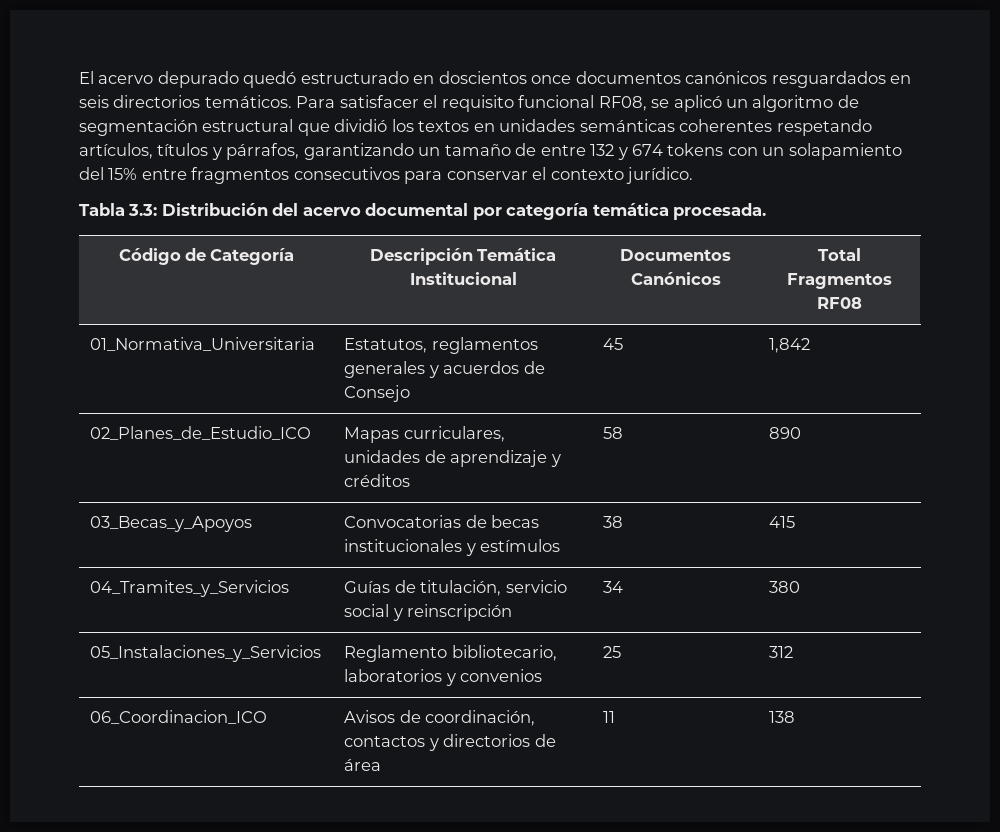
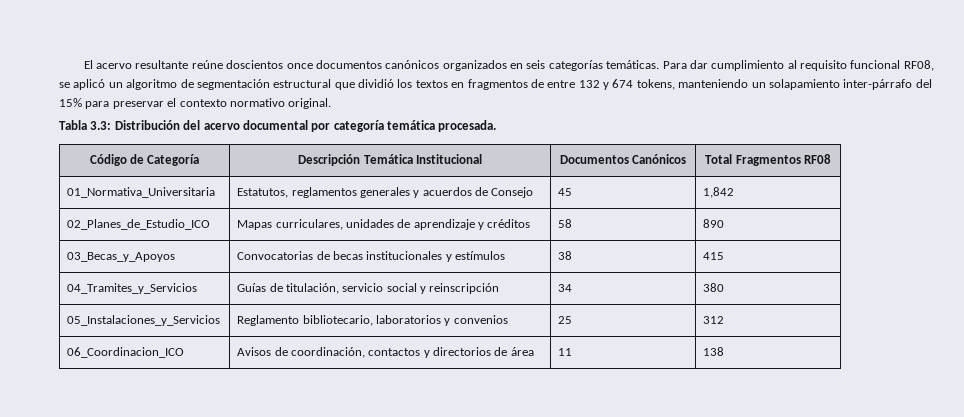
- El acervo depurado quedó estructurado en doscientos once documentos canónicos resguardados en seis directorios temáticos. Para satisfacer el requisito funcional RF08, se aplicó un algoritmo de segmentación estructural que dividió los textos en unidades semánticas coherentes respetando artículos, títulos y párrafos, garantizando un tamaño de entre 132 y 674 tokens con un solapamiento del 15% entre fragmentos consecutivos para conservar el contexto jurídico.
+ El acervo resultante reúne doscientos once documentos canónicos organizados en seis categorías temáticas. Para dar cumplimiento al requisito funcional RF08, se aplicó un algoritmo de segmentación estructural que dividió los textos en fragmentos de entre 132 y 674 tokens, manteniendo un solapamiento inter-párrafo del 15% para preservar el contexto normativo original.

